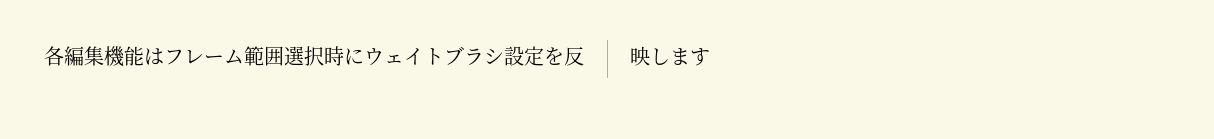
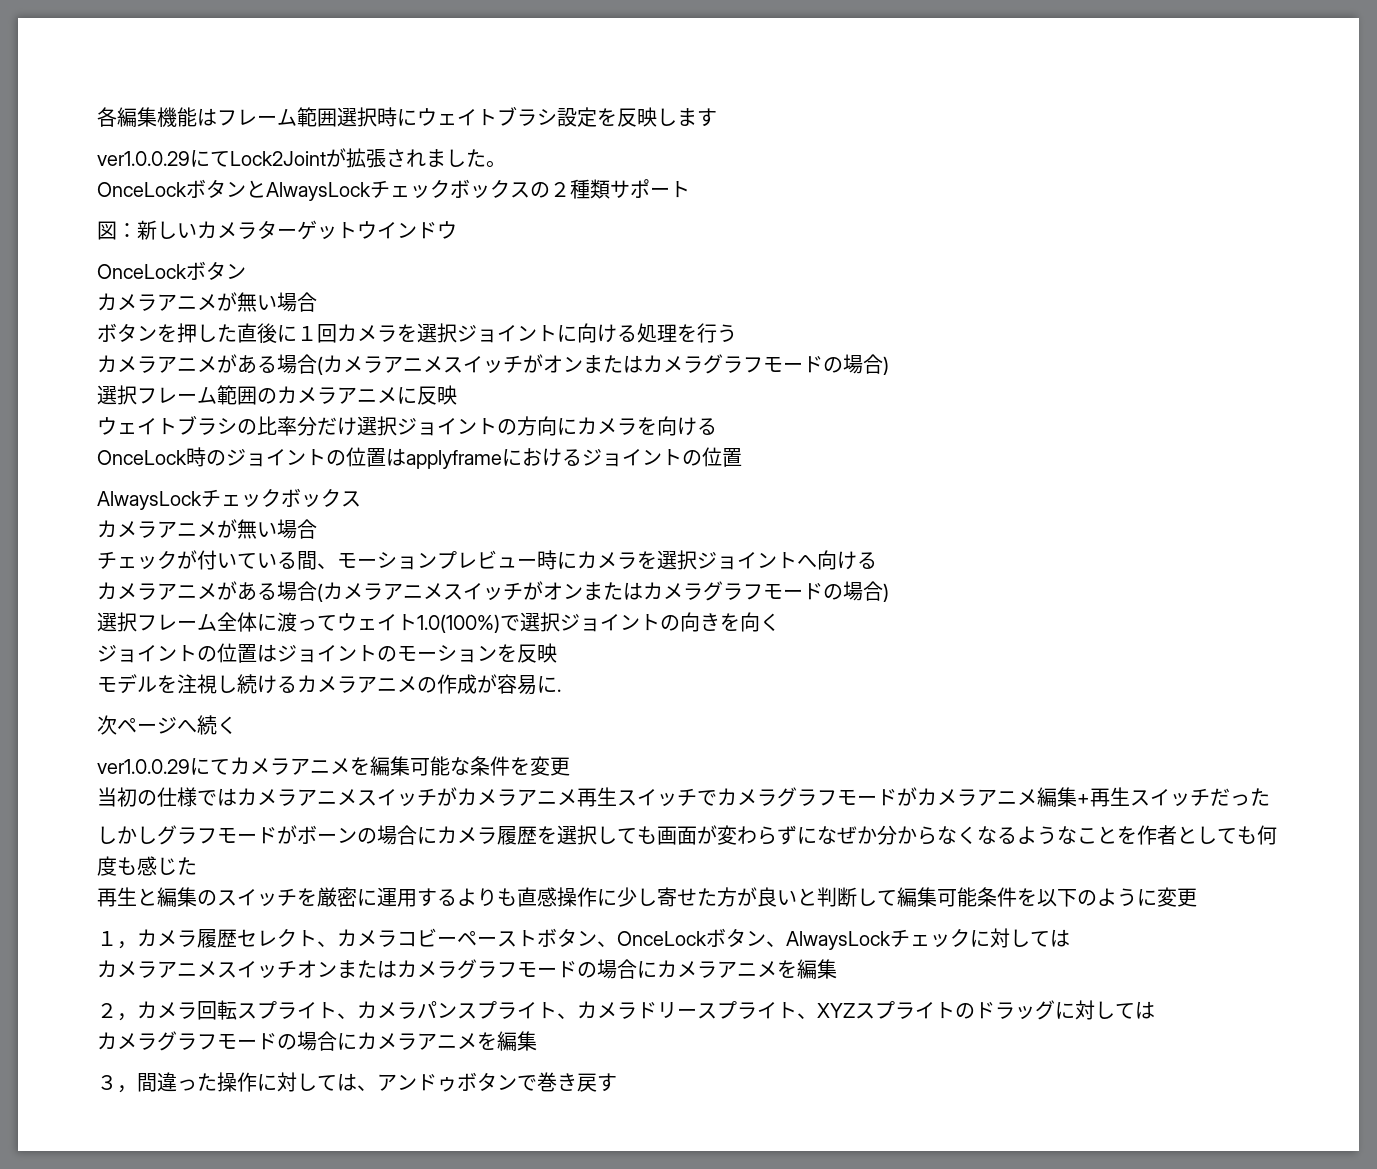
+ ver1.0.0.29にてLock2Jointが拡張されました。
+ OnceLockボタンとAlwaysLockチェックボックスの２種類サポート
+ 図：新しいカメラターゲットウインドウ
+ OnceLockボタン
+ カメラアニメが無い場合
+ ボタンを押した直後に１回カメラを選択ジョイントに向ける処理を行う
+ カメラアニメがある場合(カメラアニメスイッチがオンまたはカメラグラフモードの場合)
+ 選択フレーム範囲のカメラアニメに反映
+ ウェイトブラシの比率分だけ選択ジョイントの方向にカメラを向ける
+ OnceLock時のジョイントの位置はapplyframeにおけるジョイントの位置
+ AlwaysLockチェックボックス
+ カメラアニメが無い場合
+ チェックが付いている間、モーションプレビュー時にカメラを選択ジョイントへ向ける
+ カメラアニメがある場合(カメラアニメスイッチがオンまたはカメラグラフモードの場合)
+ 選択フレーム全体に渡ってウェイト1.0(100%)で選択ジョイントの向きを向く
+ ジョイントの位置はジョイントのモーションを反映
+ モデルを注視し続けるカメラアニメの作成が容易に.
+ 次ページへ続く
+ ver1.0.0.29にてカメラアニメを編集可能な条件を変更
+ 当初の仕様ではカメラアニメスイッチがカメラアニメ再生スイッチでカメラグラフモードがカメラアニメ編集+再生スイッチだった
+ しかしグラフモードがボーンの場合にカメラ履歴を選択しても画面が変わらずになぜか分からなくなるようなことを作者としても何度も感じた
+ 再生と編集のスイッチを厳密に運用するよりも直感操作に少し寄せた方が良いと判断して編集可能条件を以下のように変更
+ １，カメラ履歴セレクト、カメラコビーペーストボタン、OnceLockボタン、AlwaysLockチェックに対しては
+ カメラアニメスイッチオンまたはカメラグラフモードの場合にカメラアニメを編集
+ ２，カメラ回転スプライト、カメラパンスプライト、カメラドリースプライト、XYZスプライトのドラッグに対しては
+ カメラグラフモードの場合にカメラアニメを編集
+ ３，間違った操作に対しては、アンドゥボタンで巻き戻す

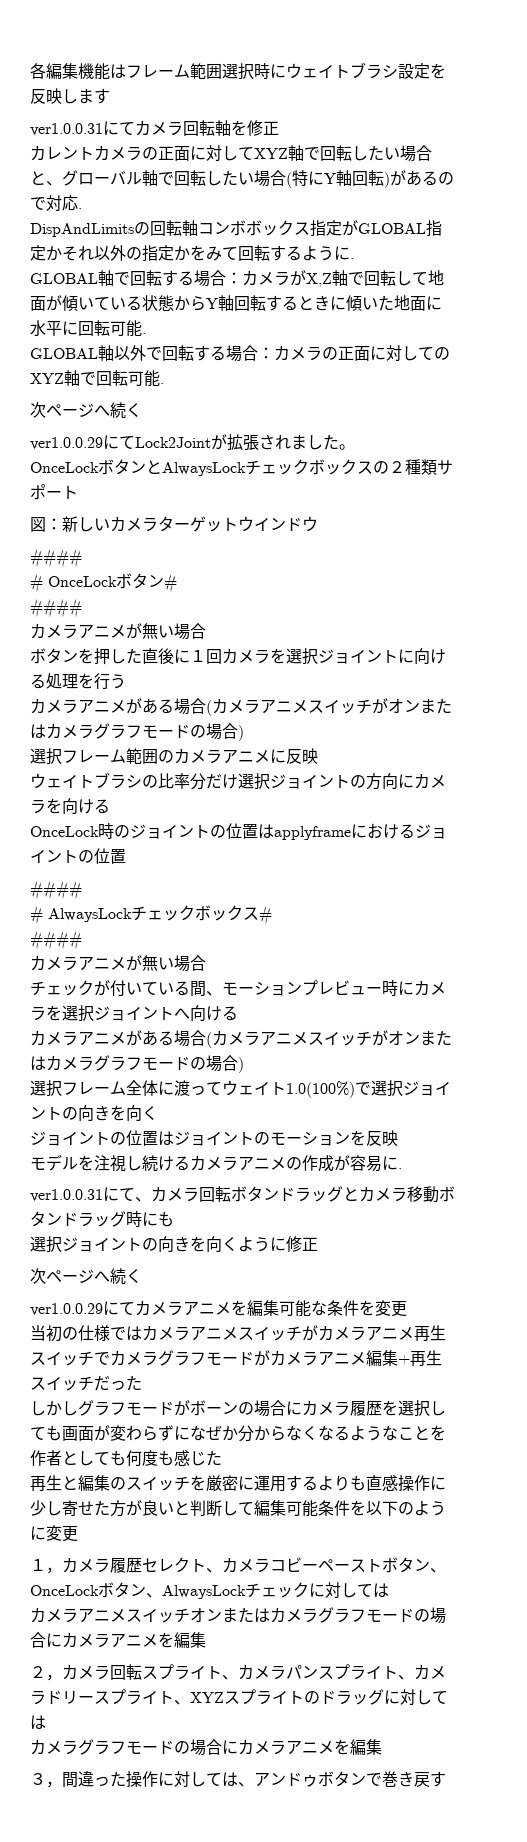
+ ver1.0.0.31にてカメラ回転軸を修正
+ カレントカメラの正面に対してXYZ軸で回転したい場合と、グローバル軸で回転したい場合(特にY軸回転)があるので対応.
+ DispAndLimitsの回転軸コンボボックス指定がGLOBAL指定かそれ以外の指定かをみて回転するように.
+ GLOBAL軸で回転する場合：カメラがX,Z軸で回転して地面が傾いている状態からY軸回転するときに傾いた地面に水平に回転可能.
+ GLOBAL軸以外で回転する場合：カメラの正面に対してのXYZ軸で回転可能.
+ 次ページへ続く
  図：新しいカメラターゲットウインドウ
- OnceLockボタン
+ ####
+ # OnceLockボタン#
+ ####
  OnceLock時のジョイントの位置はapplyframeにおけるジョイントの位置
- AlwaysLockチェックボックス
+ ####
+ # AlwaysLockチェックボックス#
+ ####
+ ver1.0.0.31にて、カメラ回転ボタンドラッグとカメラ移動ボタンドラッグ時にも
+ 選択ジョイントの向きを向くように修正

